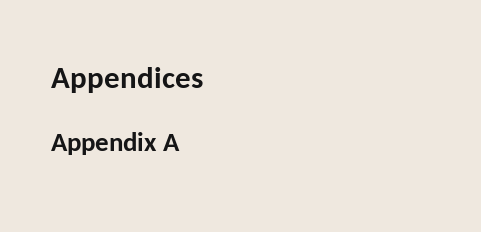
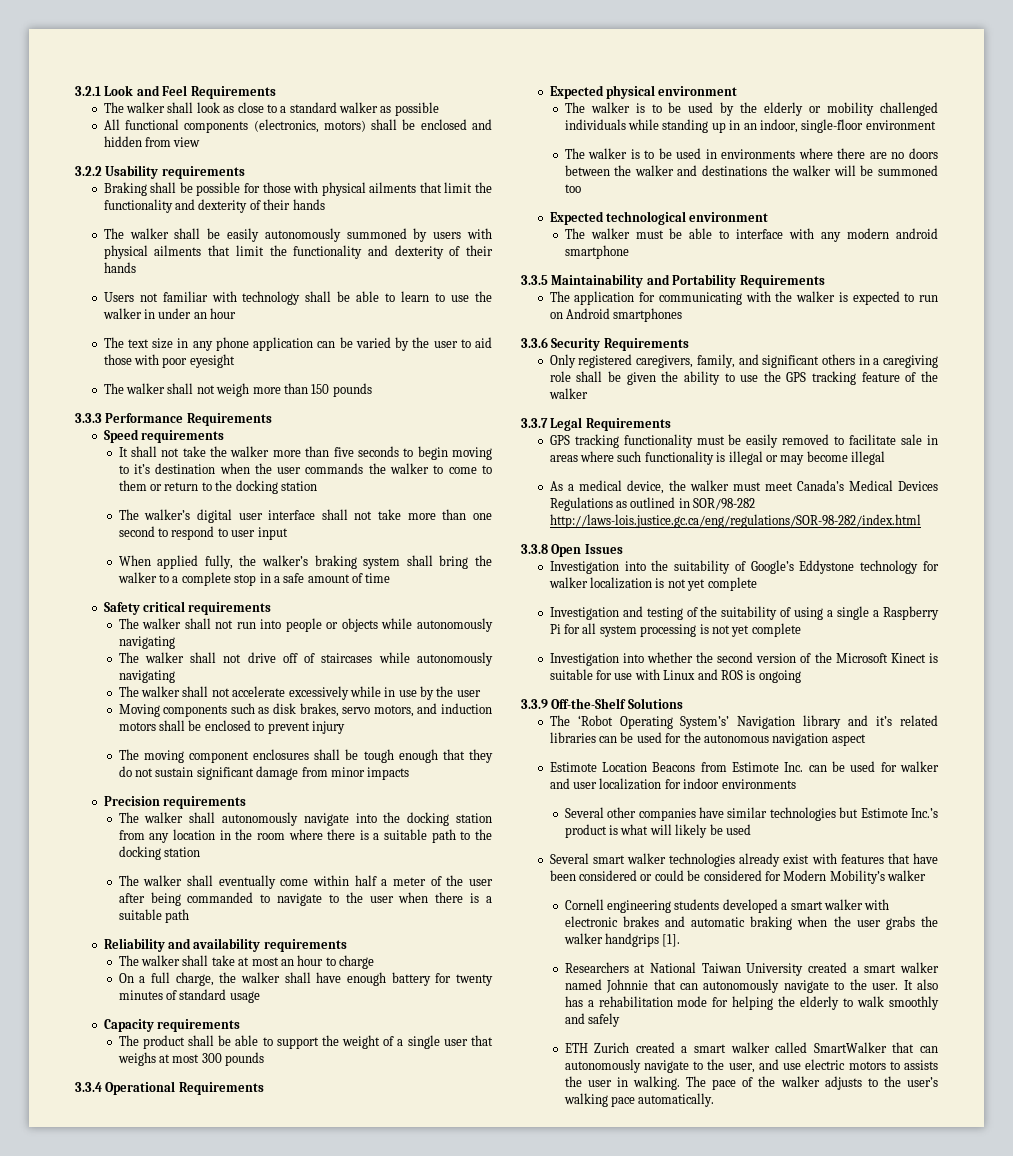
- Appendices
- Appendix A
+ 3.2.1 Look and Feel Requirements
+ The walker shall look as close to a standard walker as possible
+ All functional components (electronics, motors) shall be enclosed and hidden from view
+ 3.2.2 Usability requirements
+ Braking shall be possible for those with physical ailments that limit the functionality and dexterity of their hands
+ The walker shall be easily autonomously summoned by users with physical ailments that limit the functionality and dexterity of their hands
+ Users not familiar with technology shall be able to learn to use the walker in under an hour
+ The text size in any phone application can be varied by the user to aid those with poor eyesight
+ The walker shall not weigh more than 150 pounds
+ 3.3.3 Performance Requirements
+ Speed requirements
+ It shall not take the walker more than five seconds to begin moving to it’s destination when the user commands the walker to come to them or return to the docking station
+ The walker’s digital user interface shall not take more than one second to respond to user input
+ When applied fully, the walker’s braking system shall bring the walker to a complete stop in a safe amount of time
+ Safety critical requirements
+ The walker shall not run into people or objects while autonomously navigating
+ The walker shall not drive off of staircases while autonomously navigating
+ The walker shall not accelerate excessively while in use by the user
+ Moving components such as disk brakes, servo motors, and induction motors shall be enclosed to prevent injury
+ The moving component enclosures shall be tough enough that they do not sustain significant damage from minor impacts
+ Precision requirements
+ The walker shall autonomously navigate into the docking station from any location in the room where there is a suitable path to the docking station
+ The walker shall eventually come within half a meter of the user after being commanded to navigate to the user when there is a suitable path
+ Reliability and availability requirements
+ The walker shall take at most an hour to charge
+ On a full charge, the walker shall have enough battery for twenty minutes of standard usage
+ Capacity requirements
+ The product shall be able to support the weight of a single user that weighs at most 300 pounds
+ 3.3.4 Operational Requirements
+ Expected physical environment
+ The walker is to be used by the elderly or mobility challenged individuals while standing up in an indoor, single-floor environment
+ The walker is to be used in environments where there are no doors between the walker and destinations the walker will be summoned too
+ Expected technological environment
+ The walker must be able to interface with any modern android smartphone
+ 3.3.5 Maintainability and Portability Requirements
+ The application for communicating with the walker is expected to run on Android smartphones
+ 3.3.6 Security Requirements
+ Only registered caregivers, family, and significant others in a caregiving role shall be given the ability to use the GPS tracking feature of the walker
+ 3.3.7 Legal Requirements
+ GPS tracking functionality must be easily removed to facilitate sale in areas where such functionality is illegal or may become illegal
+ As a medical device, the walker must meet Canada’s Medical Devices Regulations as outlined in SOR/98-282 http://laws-lois.justice.gc.ca/eng/regulations/SOR-98-282/index.html
+ 3.3.8 Open Issues
+ Investigation into the suitability of Google’s Eddystone technology for walker localization is not yet complete
+ Investigation and testing of the suitability of using a single a Raspberry Pi for all system processing is not yet complete
+ Investigation into whether the second version of the Microsoft Kinect is suitable for use with Linux and ROS is ongoing
+ 3.3.9 Off-the-Shelf Solutions
+ The ‘Robot Operating System’s’ Navigation library and it’s related libraries can be used for the autonomous navigation aspect
+ Estimote Location Beacons from Estimote Inc. can be used for walker and user localization for indoor environments
+ Several other companies have similar technologies but Estimote Inc.’s product is what will likely be used
+ Several smart walker technologies already exist with features that have been considered or could be considered for Modern Mobility’s walker
+ Cornell engineering students developed a smart walker with electronic brakes and automatic braking when the user grabs the walker handgrips [1].
+ Researchers at National Taiwan University created a smart walker named Johnnie that can autonomously navigate to the user. It also has a rehabilitation mode for helping the elderly to walk smoothly and safely
+ ETH Zurich created a smart walker called SmartWalker that can autonomously navigate to the user, and use electric motors to assists the user in walking. The pace of the walker adjusts to the user’s walking pace automatically.

